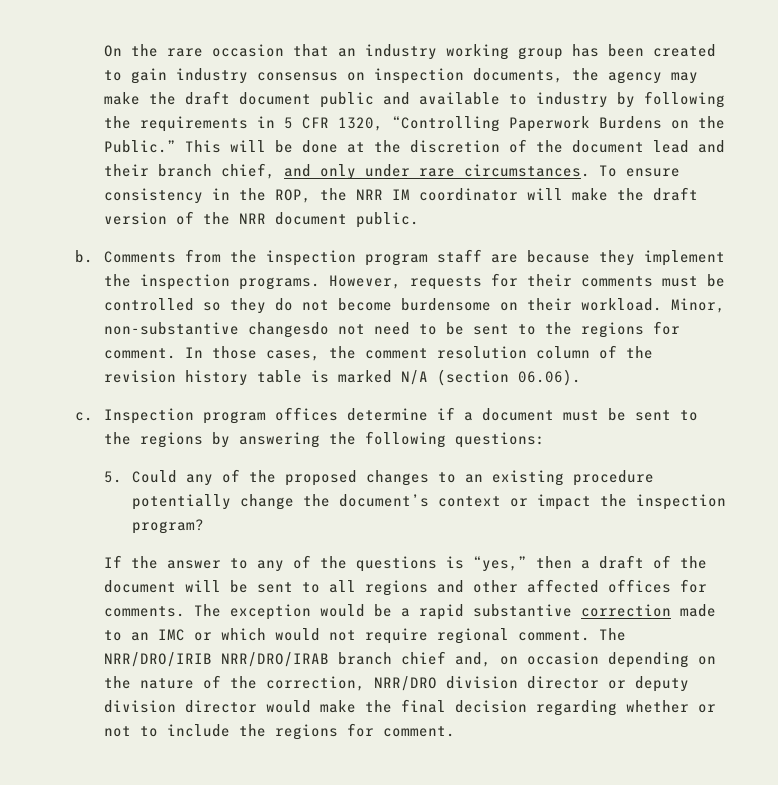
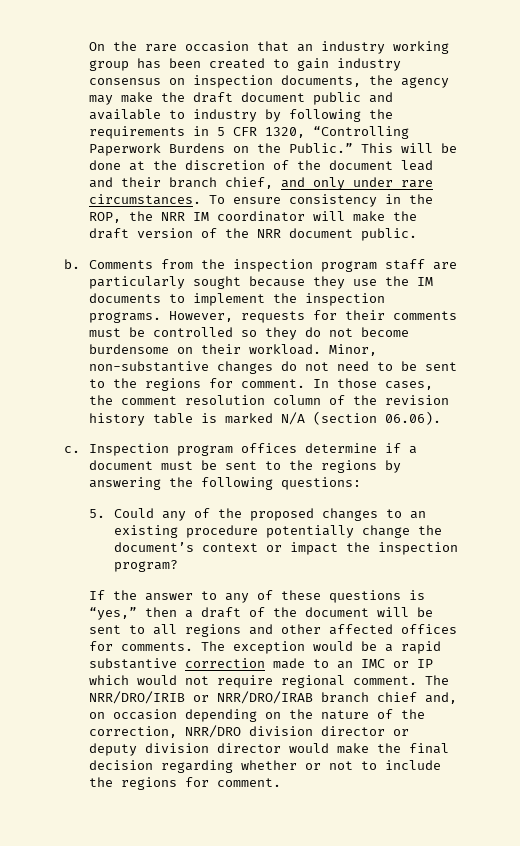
- Comments from the inspection program staff are because they implement the inspection programs.
+ Comments from the inspection program staff are particularly sought because they use the IM documents to implement the inspection programs.
- Minor, non-substantive changesdo not need to be sent to the regions for comment.
+ Minor, non-substantive changes do not need to be sent to the regions for comment.
- If the answer to any of the questions is “yes,” then a draft of the document will be sent to all regions and other affected offices for comments.
+ If the answer to any of these questions is “yes,” then a draft of the document will be sent to all regions and other affected offices for comments.
- The exception would be a rapid substantive correction made to an IMC or which would not require regional comment.
+ The exception would be a rapid substantive correction made to an IMC or IP which would not require regional comment.
- The NRR/DRO/IRIB NRR/DRO/IRAB branch chief and, on occasion depending on the nature of the correction, NRR/DRO division director or deputy division director would make the final decision regarding whether or not to include the regions for comment.
+ The NRR/DRO/IRIB or NRR/DRO/IRAB branch chief and, on occasion depending on the nature of the correction, NRR/DRO division director or deputy division director would make the final decision regarding whether or not to include the regions for comment.

